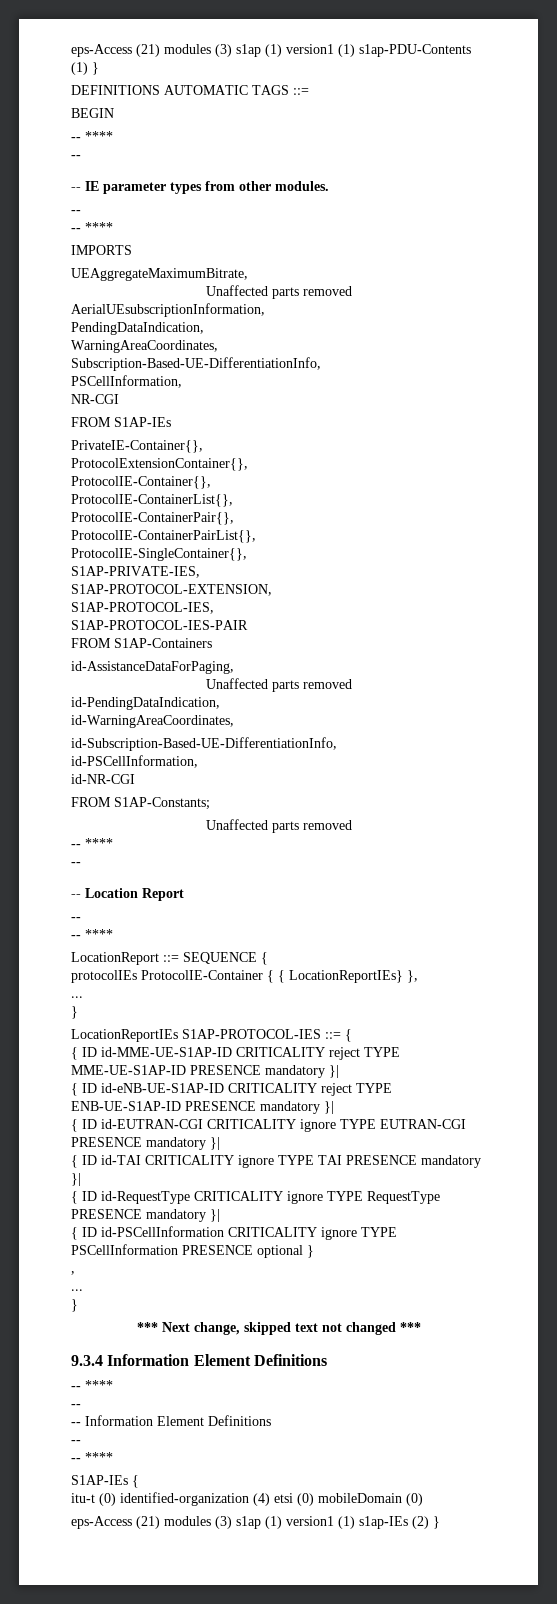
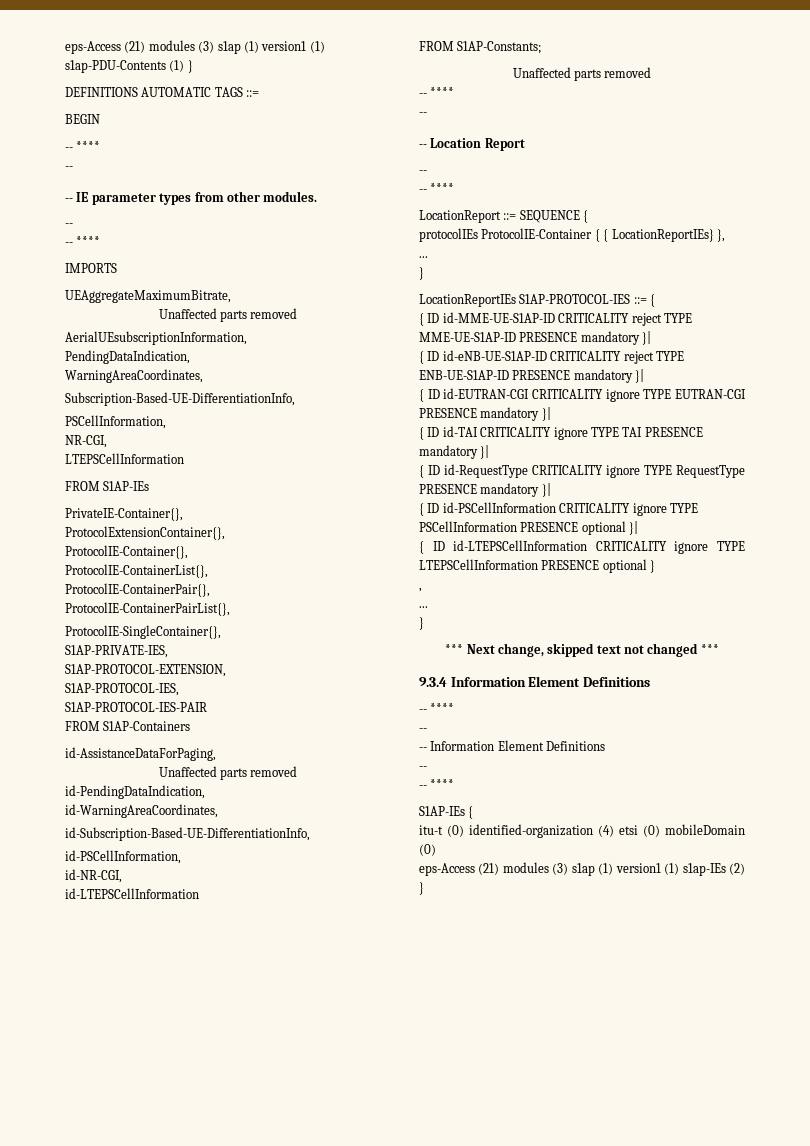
- NR-CGI
+ NR-CGI,
+ LTEPSCellInformation
- id-NR-CGI
+ id-NR-CGI,
+ id-LTEPSCellInformation
- { ID id-PSCellInformation CRITICALITY ignore TYPE PSCellInformation PRESENCE optional }
+ { ID id-PSCellInformation CRITICALITY ignore TYPE PSCellInformation PRESENCE optional }|
+ { ID id-LTEPSCellInformation CRITICALITY ignore TYPE LTEPSCellInformation PRESENCE optional }

